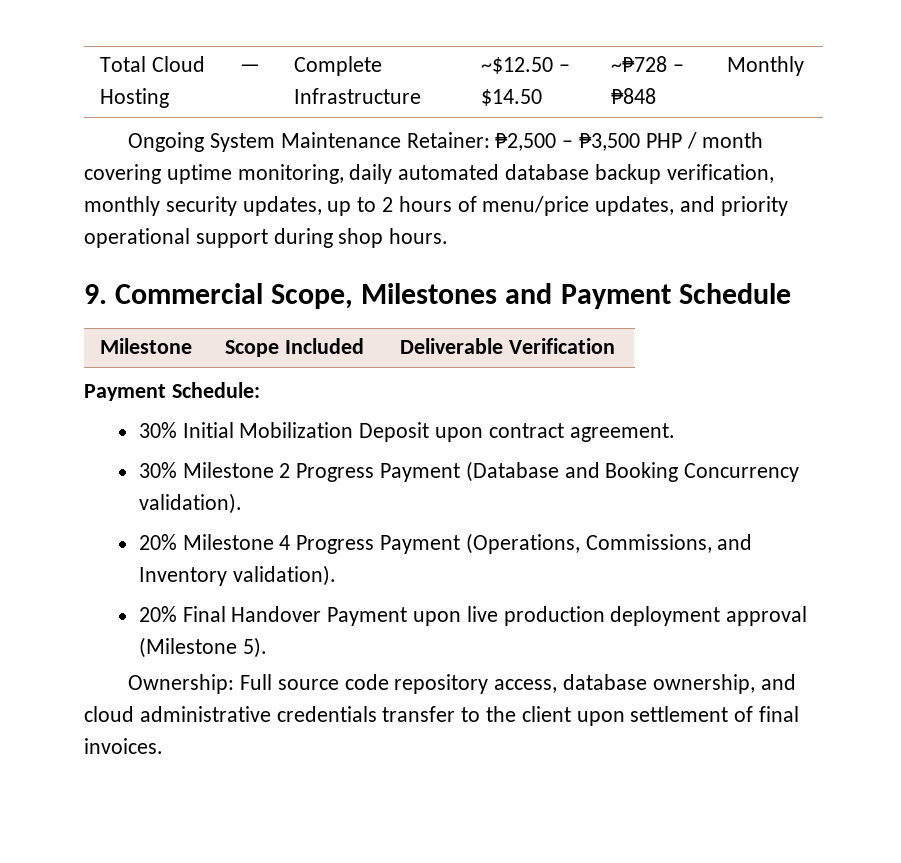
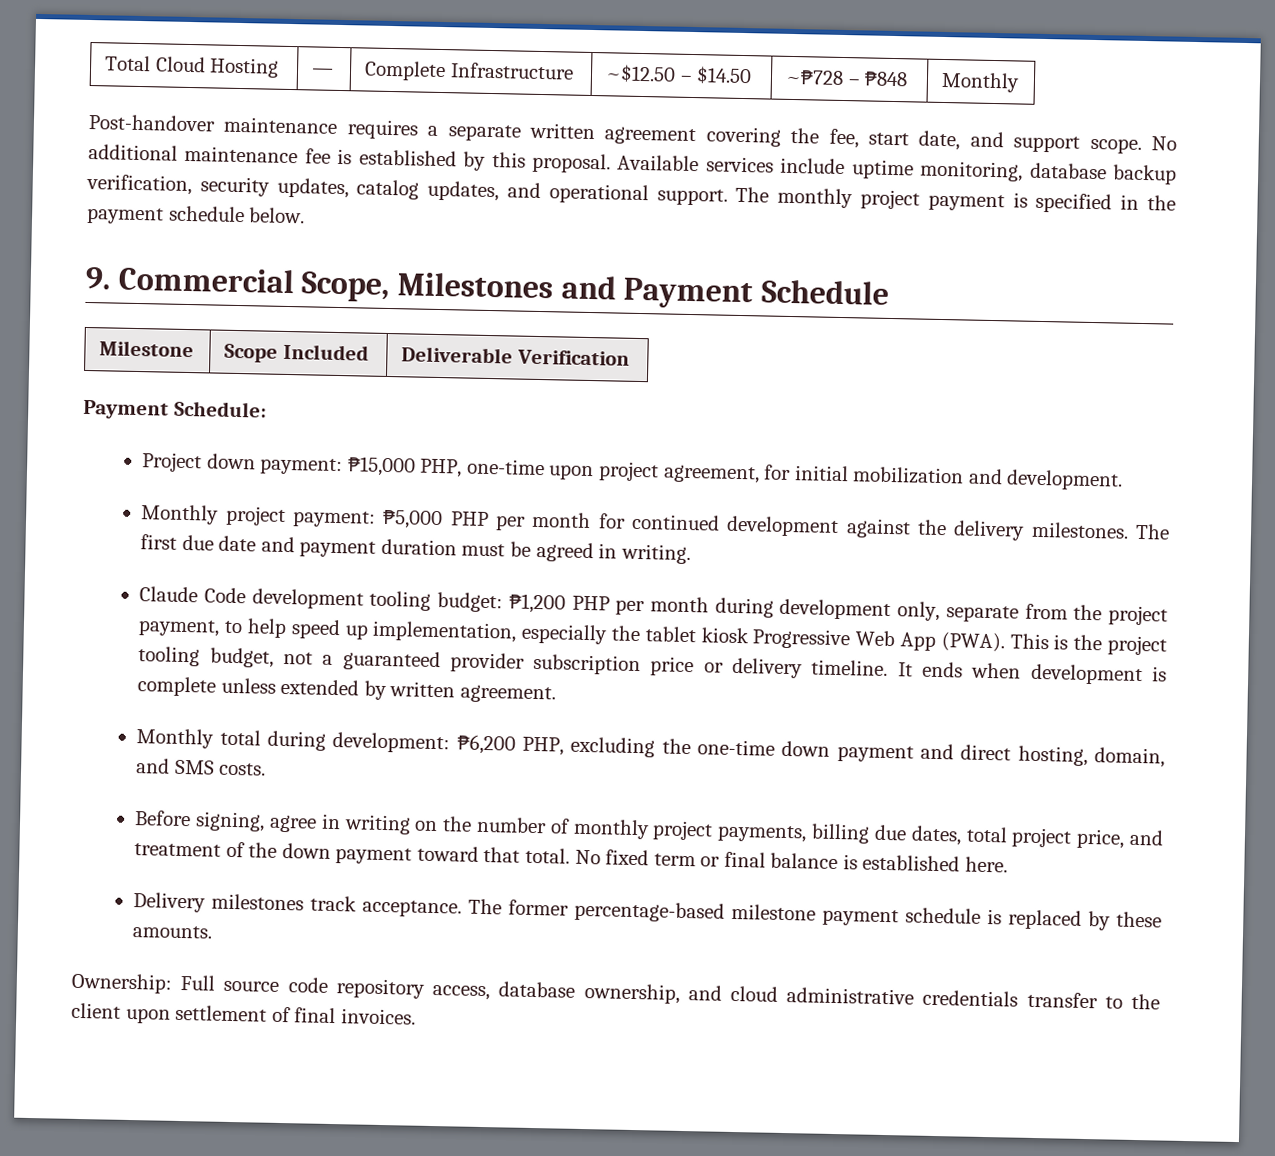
- Ongoing System Maintenance Retainer: ₱2,500 – ₱3,500 PHP / month covering uptime monitoring, daily automated database backup verification, monthly security updates, up to 2 hours of menu/price updates, and priority operational support during shop hours.
+ Post-handover maintenance requires a separate written agreement covering the fee, start date, and support scope. No additional maintenance fee is established by this proposal. Available services include uptime monitoring, database backup verification, security updates, catalog updates, and operational support. The monthly project payment is specified in the payment schedule below.
- 30% Initial Mobilization Deposit upon contract agreement.
- 30% Milestone 2 Progress Payment (Database and Booking Concurrency validation).
- 20% Milestone 4 Progress Payment (Operations, Commissions, and Inventory validation).
- 20% Final Handover Payment upon live production deployment approval (Milestone 5).
+ Project down payment: ₱15,000 PHP, one-time upon project agreement, for initial mobilization and development.
+ Monthly project payment: ₱5,000 PHP per month for continued development against the delivery milestones. The first due date and payment duration must be agreed in writing.
+ Claude Code development tooling budget: ₱1,200 PHP per month during development only, separate from the project payment, to help speed up implementation, especially the tablet kiosk Progressive Web App (PWA). This is the project tooling budget, not a guaranteed provider subscription price or delivery timeline. It ends when development is complete unless extended by written agreement.
+ Monthly total during development: ₱6,200 PHP, excluding the one-time down payment and direct hosting, domain, and SMS costs.
+ Before signing, agree in writing on the number of monthly project payments, billing due dates, total project price, and treatment of the down payment toward that total. No fixed term or final balance is established here.
+ Delivery milestones track acceptance. The former percentage-based milestone payment schedule is replaced by these amounts.

